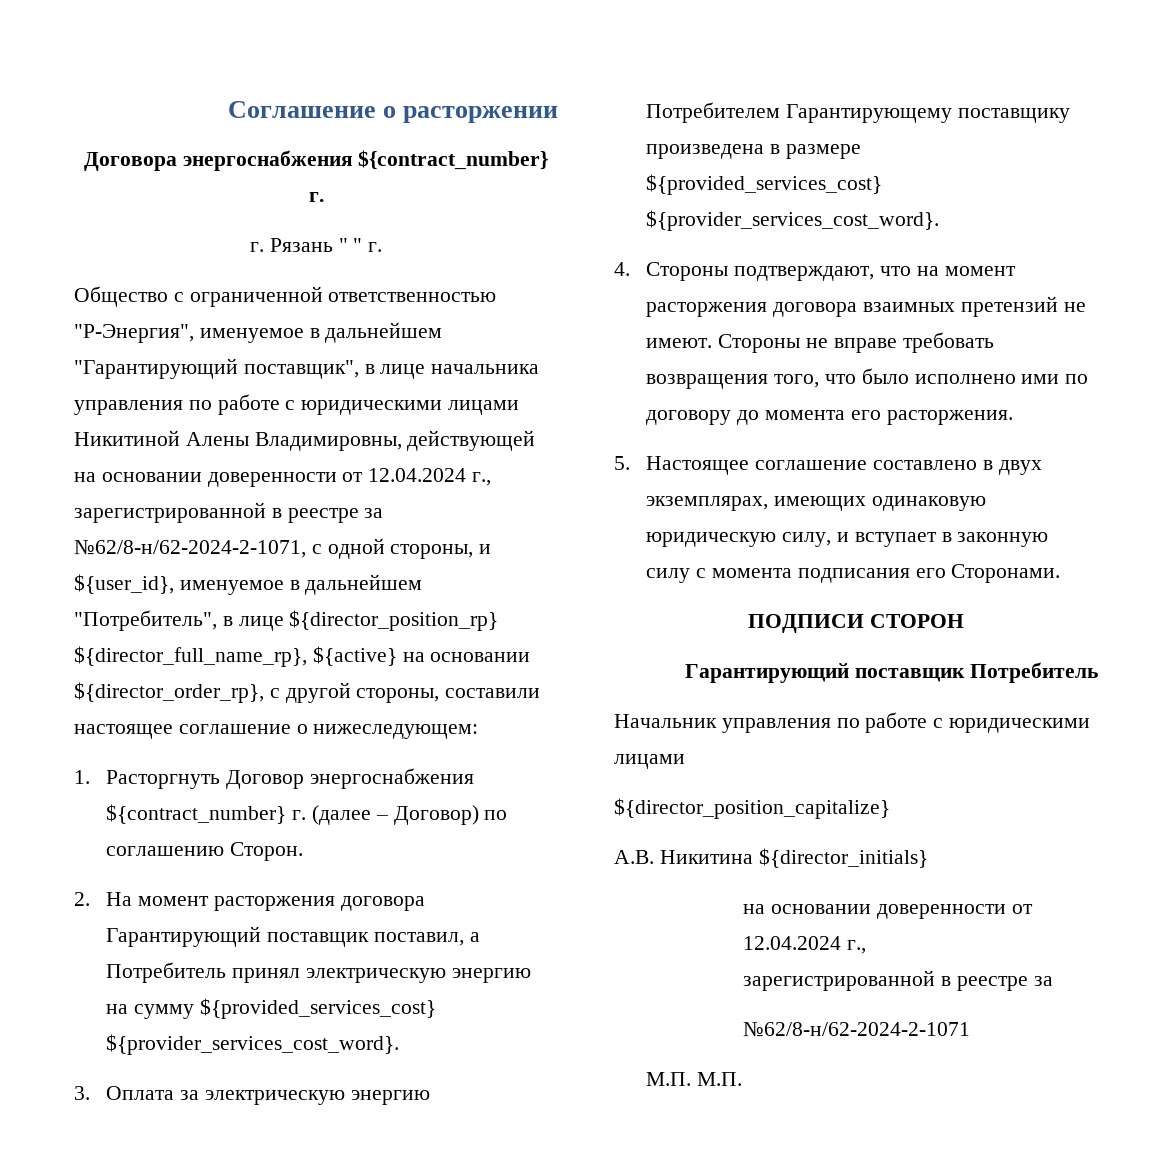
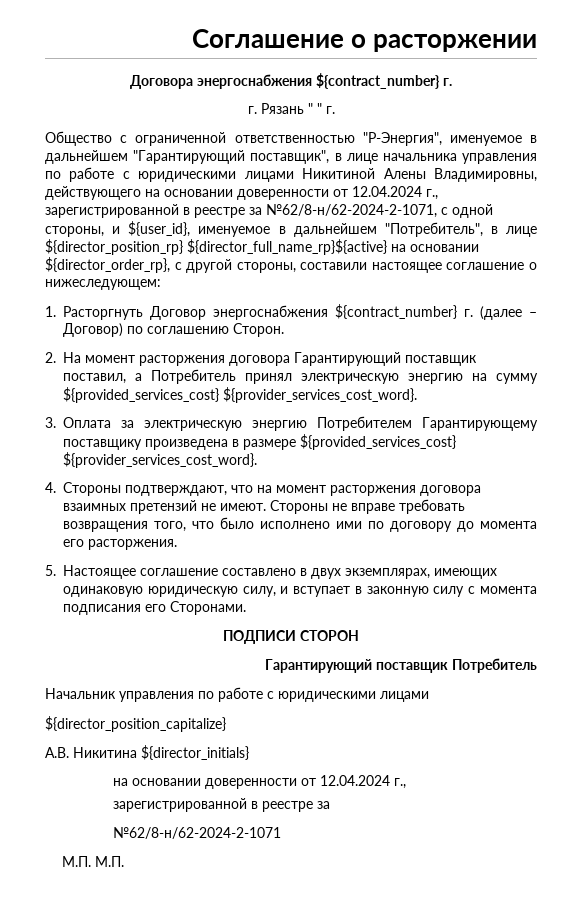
- Общество с ограниченной ответственностью "Р-Энергия", именуемое в дальнейшем "Гарантирующий поставщик", в лице начальника управления по работе с юридическими лицами Никитиной Алены Владимировны, действующей на основании доверенности от 12.04.2024 г., зарегистрированной в реестре за №62/8-н/62-2024-2-1071, с одной стороны, и ${user_id}, именуемое в дальнейшем "Потребитель", в лице ${director_position_rp} ${director_full_name_rp}, ${active} на основании ${director_order_rp}, с другой стороны, составили настоящее соглашение о нижеследующем:
+ Общество с ограниченной ответственностью "Р-Энергия", именуемое в дальнейшем "Гарантирующий поставщик", в лице начальника управления по работе с юридическими лицами Никитиной Алены Владимировны, действующего на основании доверенности от 12.04.2024 г., зарегистрированной в реестре за №62/8-н/62-2024-2-1071, с одной стороны, и ${user_id}, именуемое в дальнейшем "Потребитель", в лице ${director_position_rp} ${director_full_name_rp}${active} на основании ${director_order_rp}, с другой стороны, составили настоящее соглашение о нижеследующем:

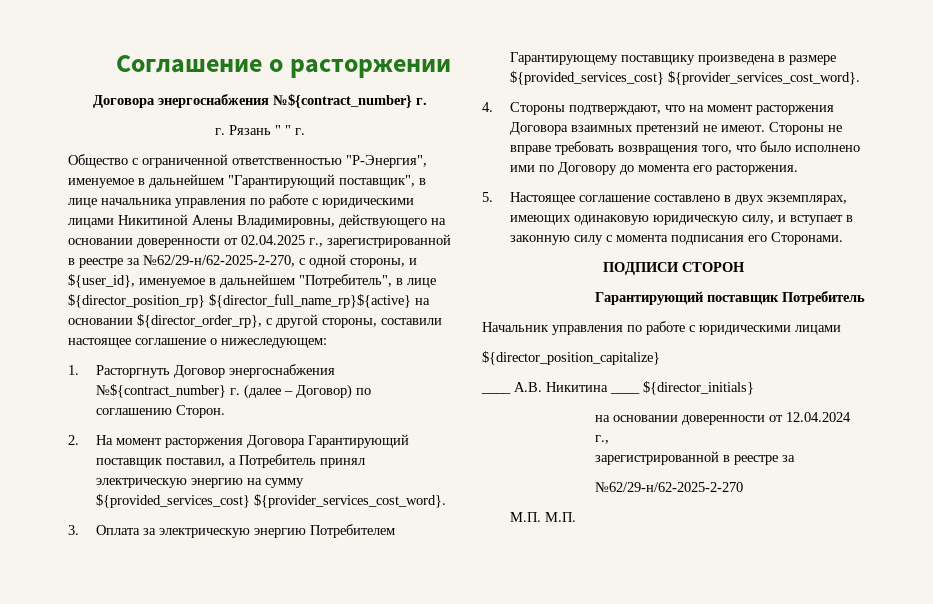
- Договора энергоснабжения ${contract_number} г.
+ Договора энергоснабжения №${contract_number} г.
- Общество с ограниченной ответственностью "Р-Энергия", именуемое в дальнейшем "Гарантирующий поставщик", в лице начальника управления по работе с юридическими лицами Никитиной Алены Владимировны, действующего на основании доверенности от 12.04.2024 г., зарегистрированной в реестре за №62/8-н/62-2024-2-1071, с одной стороны, и ${user_id}, именуемое в дальнейшем "Потребитель", в лице ${director_position_rp} ${director_full_name_rp}${active} на основании ${director_order_rp}, с другой стороны, составили настоящее соглашение о нижеследующем:
+ Общество с ограниченной ответственностью "Р-Энергия", именуемое в дальнейшем "Гарантирующий поставщик", в лице начальника управления по работе с юридическими лицами Никитиной Алены Владимировны, действующего на основании доверенности от 02.04.2025 г., зарегистрированной в реестре за №62/29-н/62-2025-2-270, с одной стороны, и ${user_id}, именуемое в дальнейшем "Потребитель", в лице ${director_position_rp} ${director_full_name_rp}${active} на основании ${director_order_rp}, с другой стороны, составили настоящее соглашение о нижеследующем:
- 1. Расторгнуть Договор энергоснабжения ${contract_number} г. (далее – Договор) по соглашению Сторон.
+ 1. Расторгнуть Договор энергоснабжения №${contract_number} г. (далее – Договор) по соглашению Сторон.
- 2. На момент расторжения договора Гарантирующий поставщик поставил, а Потребитель принял электрическую энергию на сумму ${provided_services_cost} ${provider_services_cost_word}.
+ 2. На момент расторжения Договора Гарантирующий поставщик поставил, а Потребитель принял электрическую энергию на сумму ${provided_services_cost} ${provider_services_cost_word}.
- 4. Стороны подтверждают, что на момент расторжения договора взаимных претензий не имеют.
+ 4. Стороны подтверждают, что на момент расторжения Договора взаимных претензий не имеют.
- Стороны не вправе требовать возвращения того, что было исполнено ими по договору до момента его расторжения.
+ Стороны не вправе требовать возвращения того, что было исполнено ими по Договору до момента его расторжения.
- А.В. Никитина ${director_initials}
+ ____ А.В. Никитина ____ ${director_initials}
- №62/8-н/62-2024-2-1071
+ №62/29-н/62-2025-2-270

